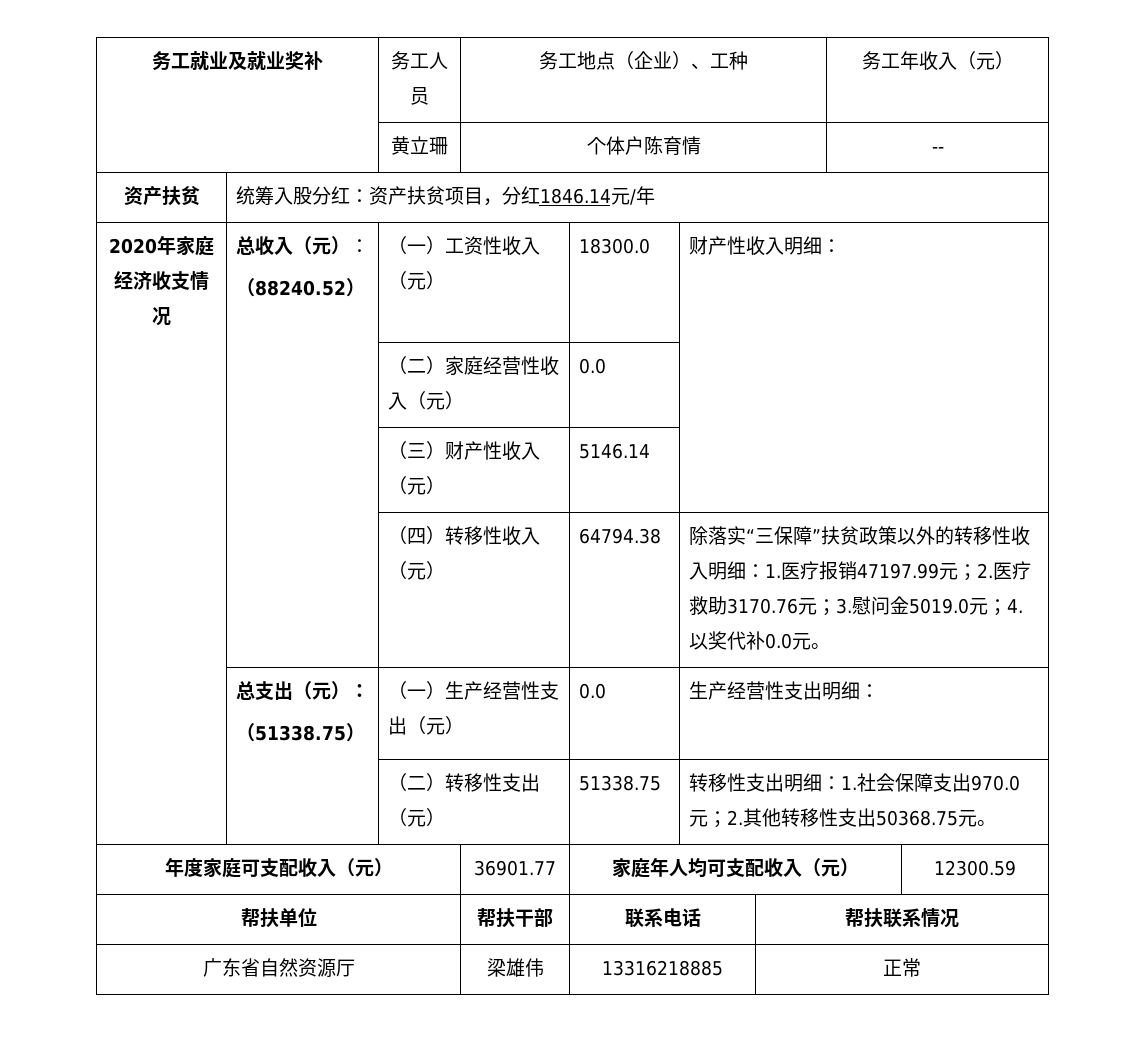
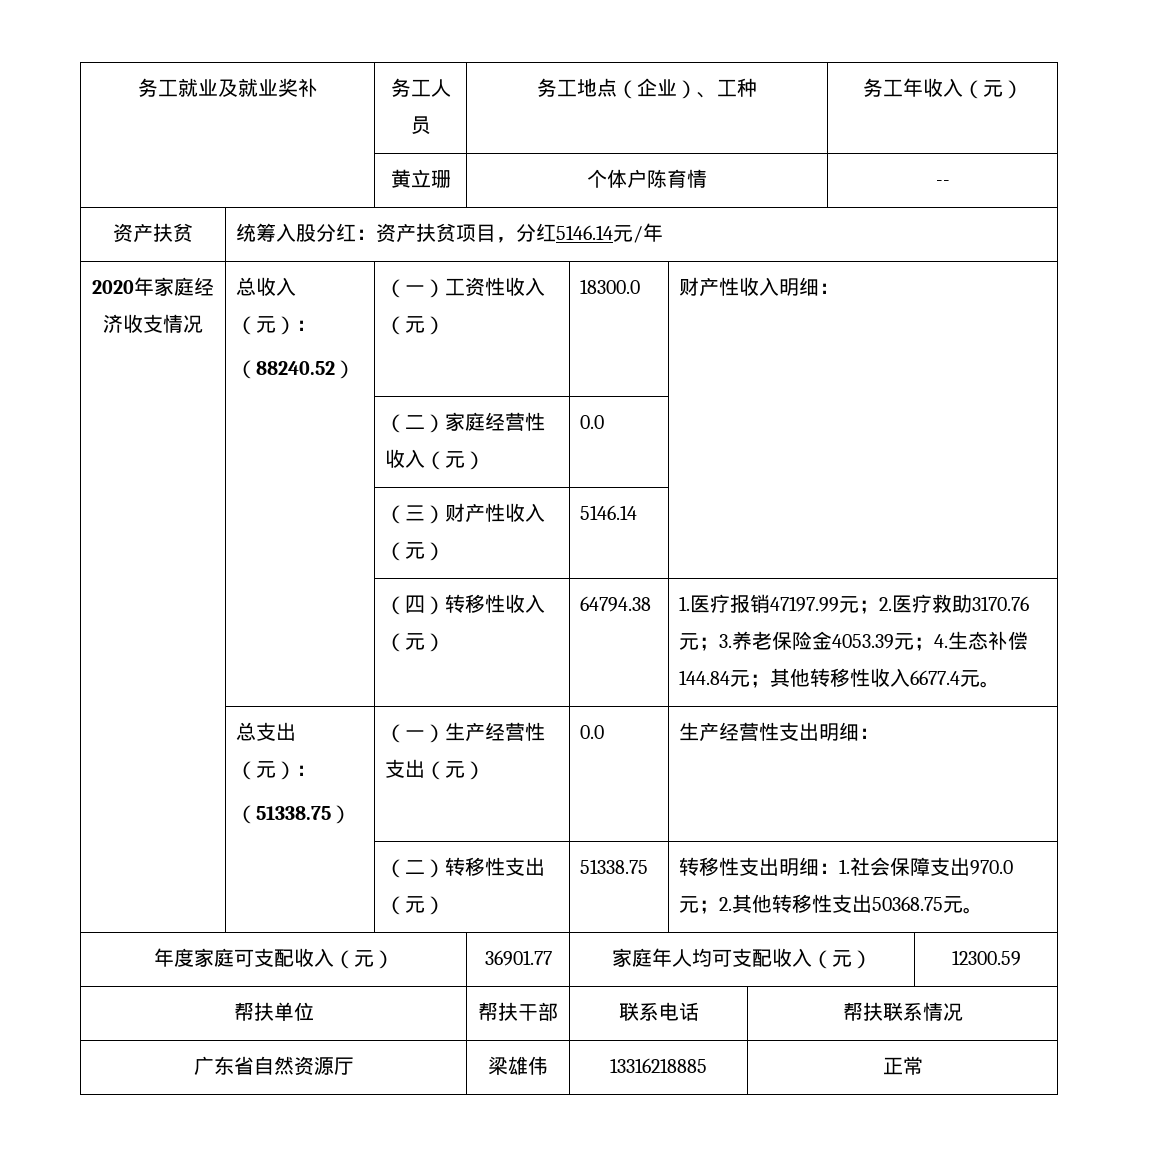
- 资产扶贫 | 统筹入股分红：资产扶贫项目，分红1846.14元/年
+ 资产扶贫 | 统筹入股分红：资产扶贫项目，分红5146.14元/年
- | | （四）转移性收入（元） | 64794.38 | 除落实“三保障”扶贫政策以外的转移性收入明细：1.医疗报销47197.99元；2.医疗救助3170.76元；3.慰问金5019.0元；4.以奖代补0.0元。
+ | | （四）转移性收入（元） | 64794.38 | 1.医疗报销47197.99元；2.医疗救助3170.76元；3.养老保险金4053.39元；4.生态补偿144.84元；其他转移性收入6677.4元。

